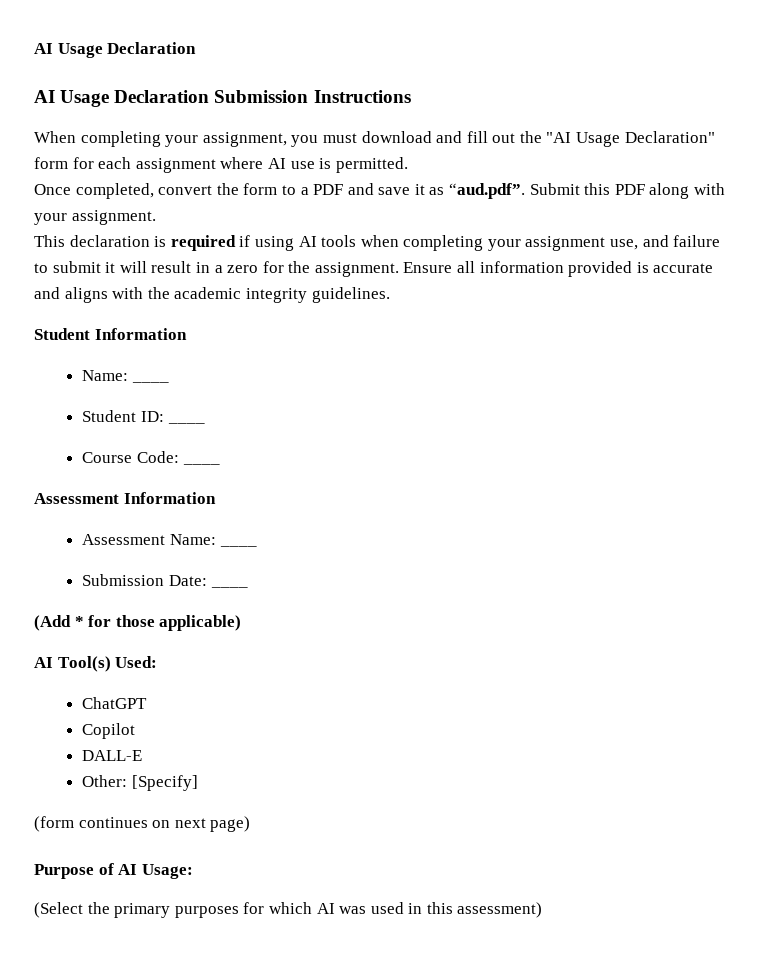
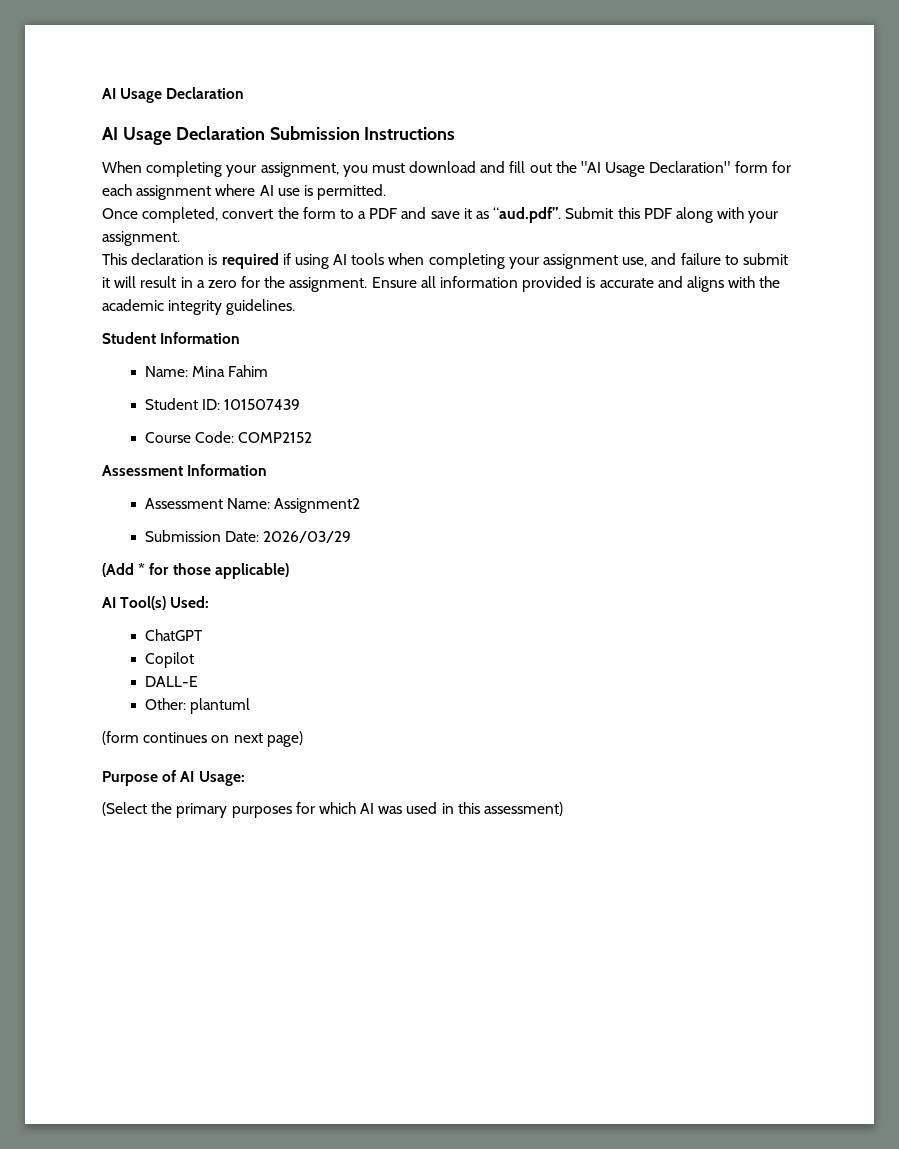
  Student Information
- Name: ____
+ Name: Mina Fahim
- Student ID: ____
+ Student ID: 101507439
- Course Code: ____
+ Course Code: COMP2152
- Assessment Name: ____
+ Assessment Name: Assignment2
- Submission Date: ____
+ Submission Date: 2026/03/29
- Other: [Specify]
+ Other: plantuml

